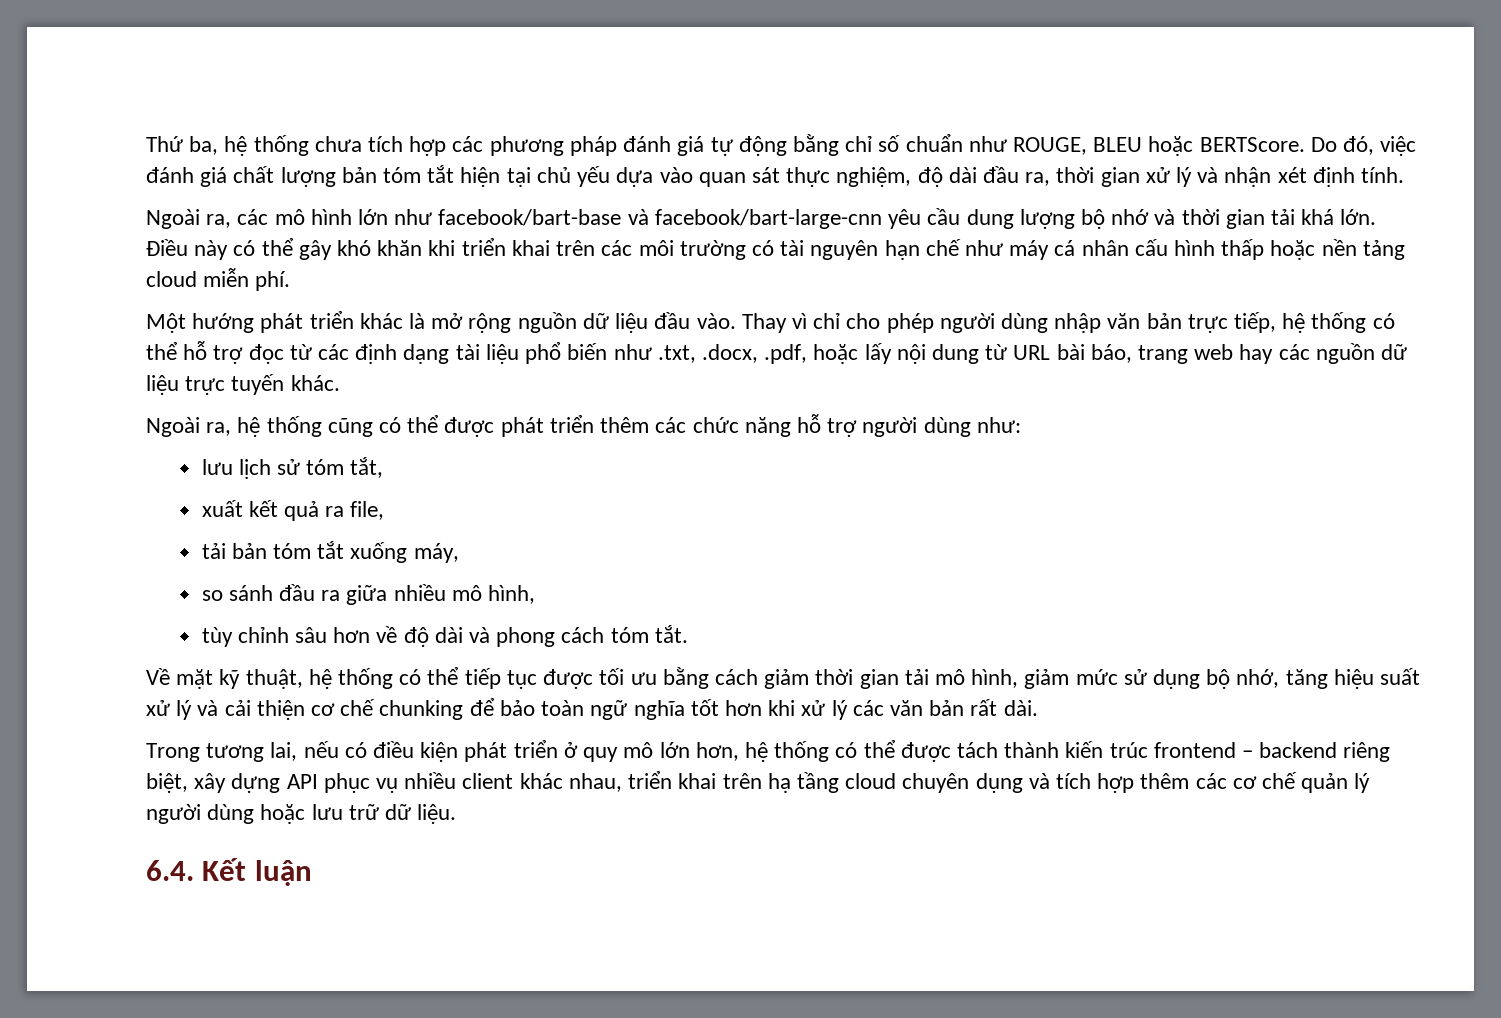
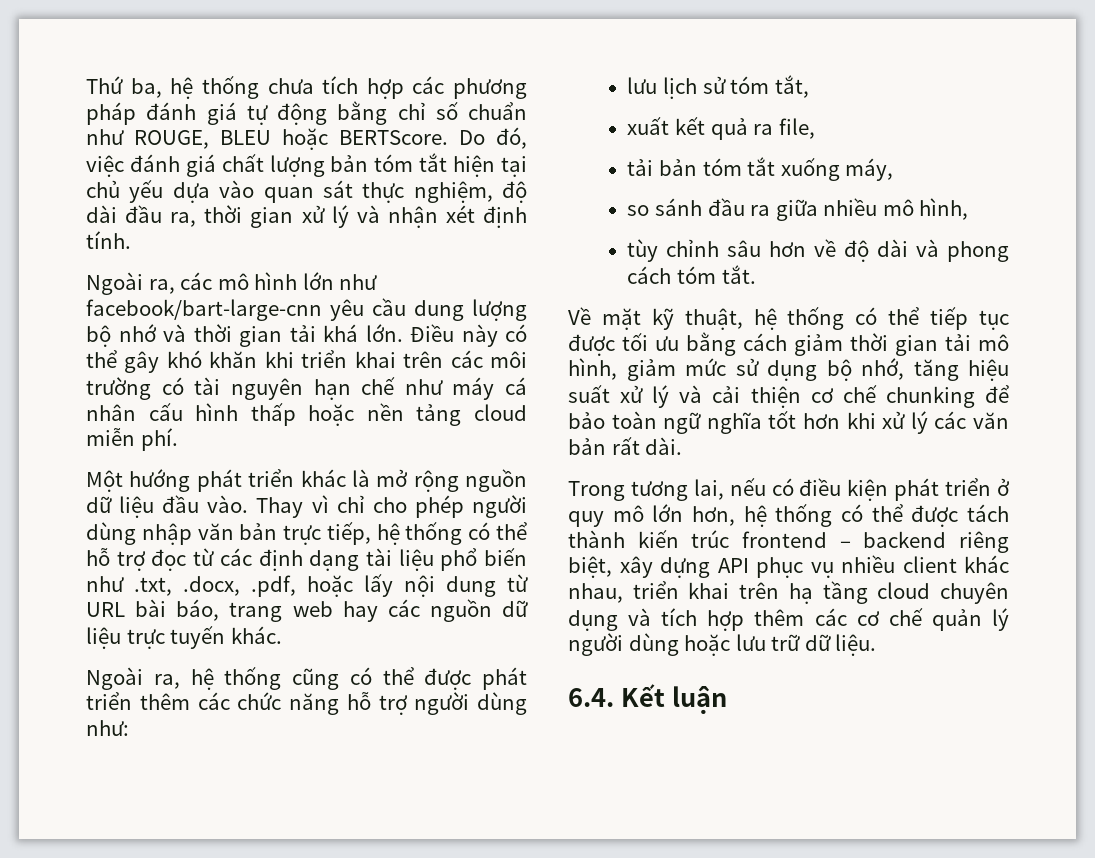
- Ngoài ra, các mô hình lớn như facebook/bart-base và facebook/bart-large-cnn yêu cầu dung lượng bộ nhớ và thời gian tải khá lớn.
+ Ngoài ra, các mô hình lớn như facebook/bart-large-cnn yêu cầu dung lượng bộ nhớ và thời gian tải khá lớn.

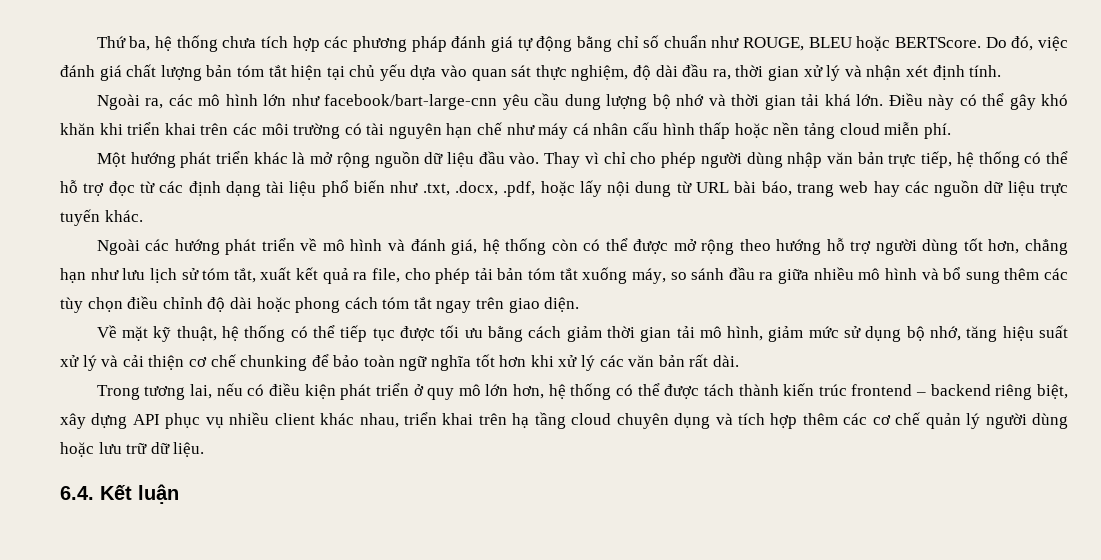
- Ngoài ra, hệ thống cũng có thể được phát triển thêm các chức năng hỗ trợ người dùng như:
- lưu lịch sử tóm tắt,
- xuất kết quả ra file,
- tải bản tóm tắt xuống máy,
- so sánh đầu ra giữa nhiều mô hình,
- tùy chỉnh sâu hơn về độ dài và phong cách tóm tắt.
+ Ngoài các hướng phát triển về mô hình và đánh giá, hệ thống còn có thể được mở rộng theo hướng hỗ trợ người dùng tốt hơn, chẳng hạn như lưu lịch sử tóm tắt, xuất kết quả ra file, cho phép tải bản tóm tắt xuống máy, so sánh đầu ra giữa nhiều mô hình và bổ sung thêm các tùy chọn điều chỉnh độ dài hoặc phong cách tóm tắt ngay trên giao diện.

